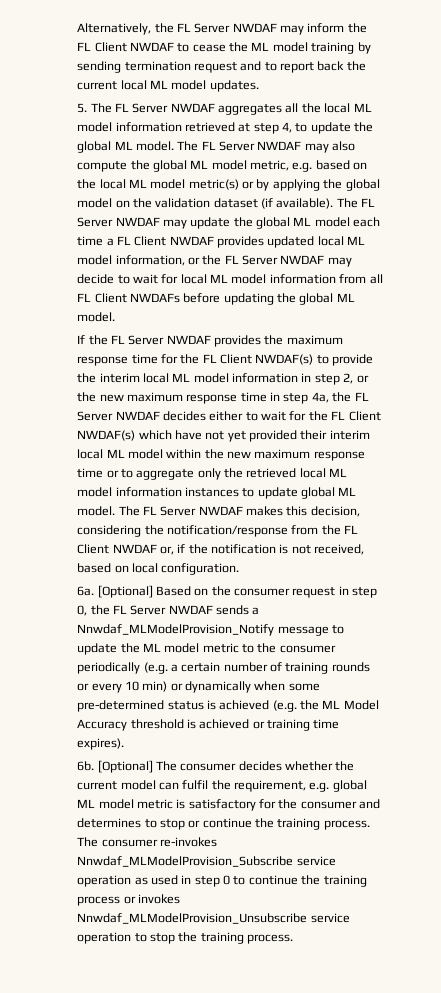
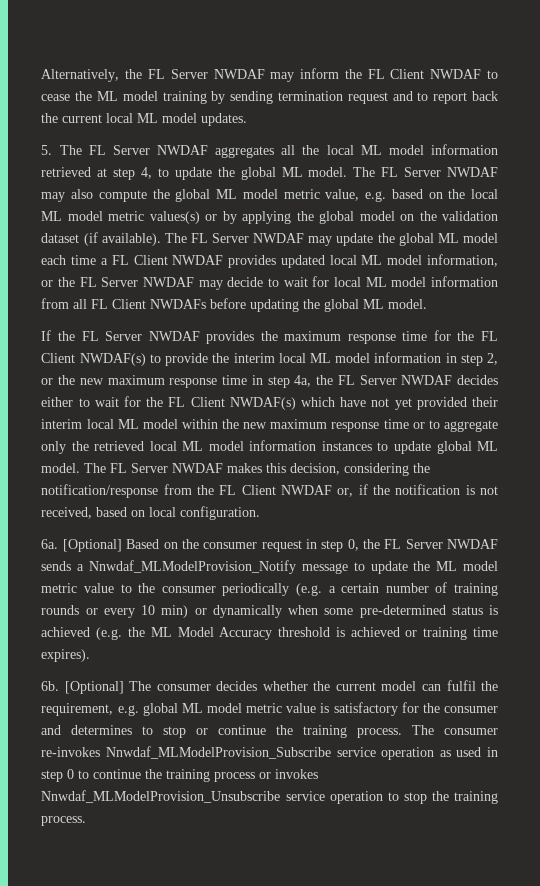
- The FL Server NWDAF may also compute the global ML model metric, e.g. based on the local ML model metric(s) or by applying the global model on the validation dataset (if available).
+ The FL Server NWDAF may also compute the global ML model metric value, e.g. based on the local ML model metric values(s) or by applying the global model on the validation dataset (if available).
- [Optional] Based on the consumer request in step 0, the FL Server NWDAF sends a Nnwdaf_MLModelProvision_Notify message to update the ML model metric to the consumer periodically (e.g. a certain number of training rounds or every 10 min) or dynamically when some pre-determined status is achieved (e.g. the ML Model Accuracy threshold is achieved or training time expires).
+ [Optional] Based on the consumer request in step 0, the FL Server NWDAF sends a Nnwdaf_MLModelProvision_Notify message to update the ML model metric value to the consumer periodically (e.g. a certain number of training rounds or every 10 min) or dynamically when some pre-determined status is achieved (e.g. the ML Model Accuracy threshold is achieved or training time expires).
- [Optional] The consumer decides whether the current model can fulfil the requirement, e.g. global ML model metric is satisfactory for the consumer and determines to stop or continue the training process.
+ [Optional] The consumer decides whether the current model can fulfil the requirement, e.g. global ML model metric value is satisfactory for the consumer and determines to stop or continue the training process.

